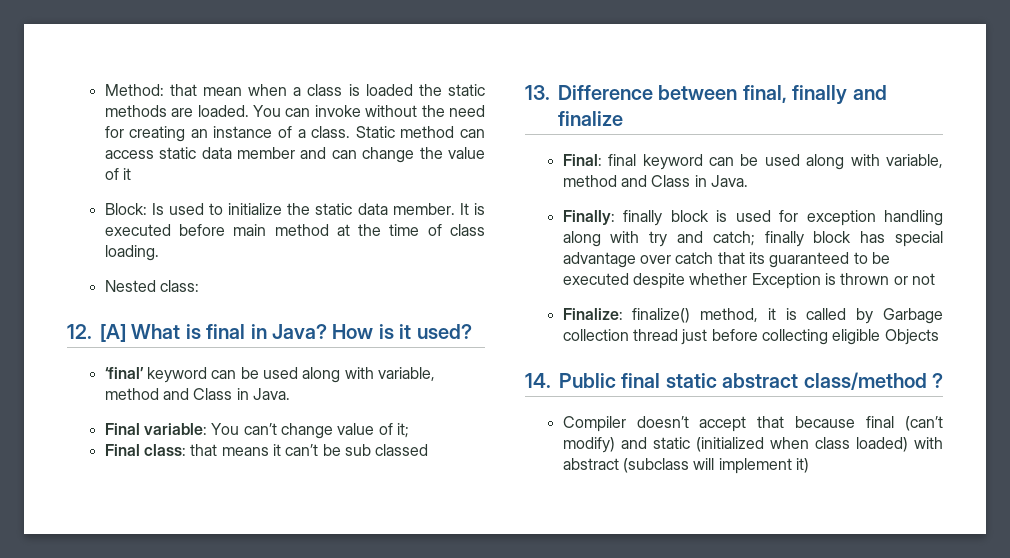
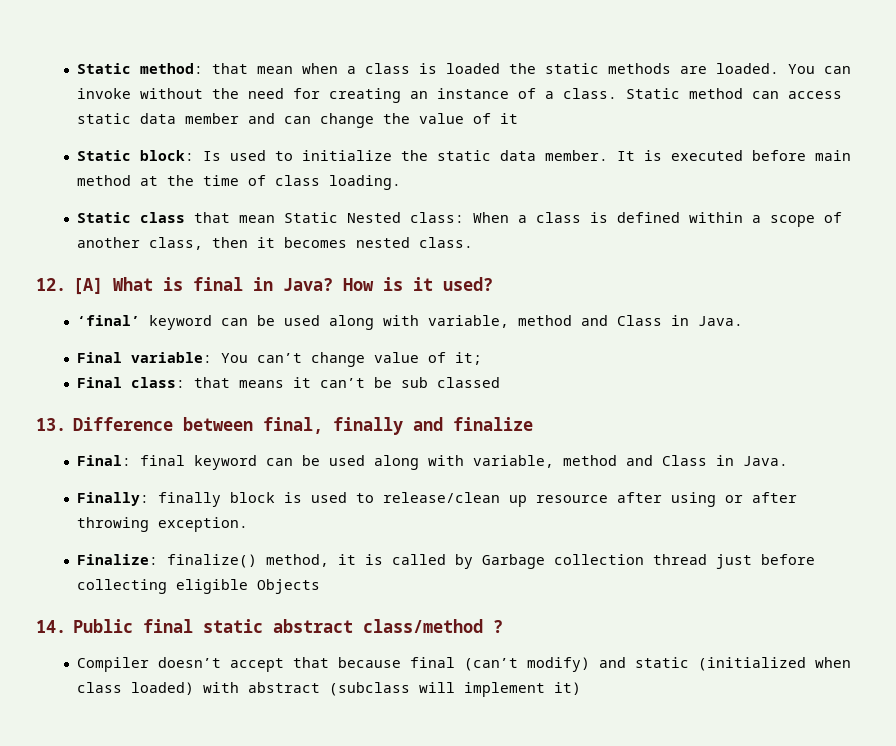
- Method: that mean when a class is loaded the static methods are loaded.
+ Static method: that mean when a class is loaded the static methods are loaded.
- Block: Is used to initialize the static data member.
+ Static block: Is used to initialize the static data member.
- Nested class:
+ Static class that mean Static Nested class: When a class is defined within a scope of another class, then it becomes nested class.
- Finally: finally block is used for exception handling along with try and catch; finally block has special advantage over catch that its guaranteed to be executed despite whether Exception is thrown or not
+ Finally: finally block is used to release/clean up resource after using or after throwing exception.

